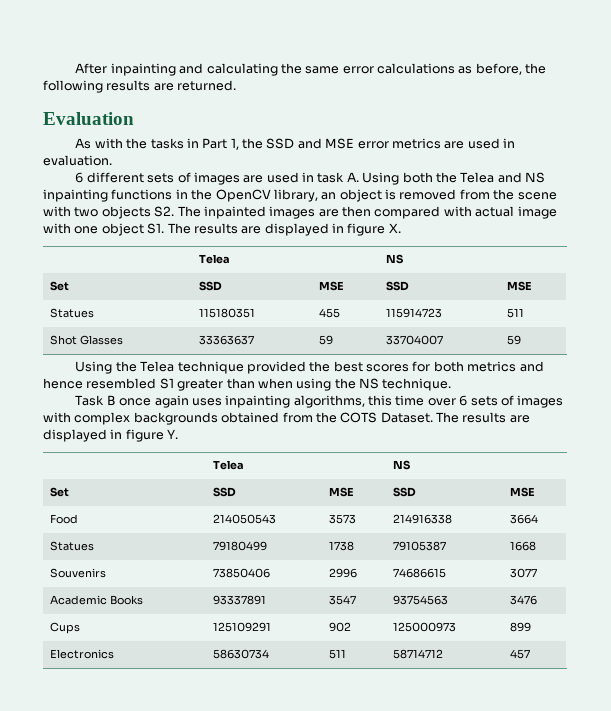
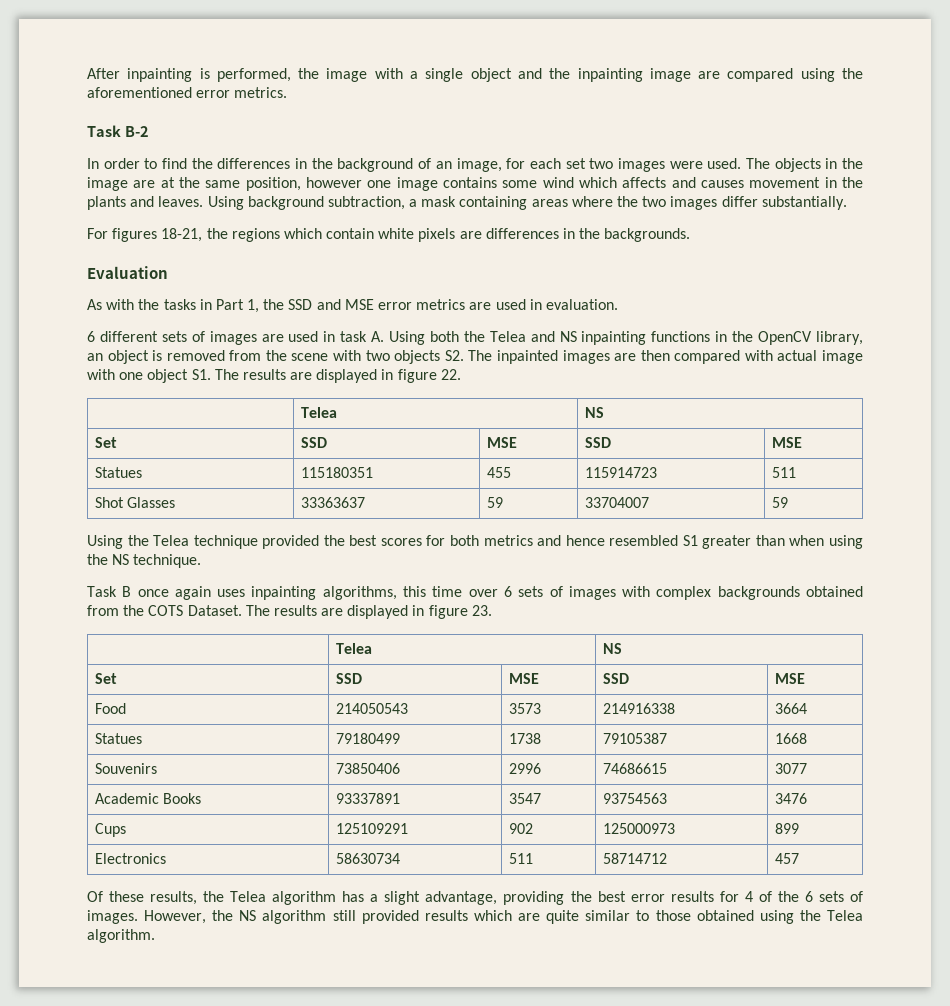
- After inpainting and calculating the same error calculations as before, the following results are returned.
+ After inpainting is performed, the image with a single object and the inpainting image are compared using the aforementioned error metrics.
+ Task B-2
+ In order to find the differences in the background of an image, for each set two images were used. The objects in the image are at the same position, however one image contains some wind which affects and causes movement in the plants and leaves. Using background subtraction, a mask containing areas where the two images differ substantially.
+ For figures 18-21, the regions which contain white pixels are differences in the backgrounds.
- 6 different sets of images are used in task A. Using both the Telea and NS inpainting functions in the OpenCV library, an object is removed from the scene with two objects S2. The inpainted images are then compared with actual image with one object S1. The results are displayed in figure X.
+ 6 different sets of images are used in task A. Using both the Telea and NS inpainting functions in the OpenCV library, an object is removed from the scene with two objects S2. The inpainted images are then compared with actual image with one object S1. The results are displayed in figure 22.
- The results are displayed in figure Y.
+ The results are displayed in figure 23.
+ Of these results, the Telea algorithm has a slight advantage, providing the best error results for 4 of the 6 sets of images. However, the NS algorithm still provided results which are quite similar to those obtained using the Telea algorithm.

